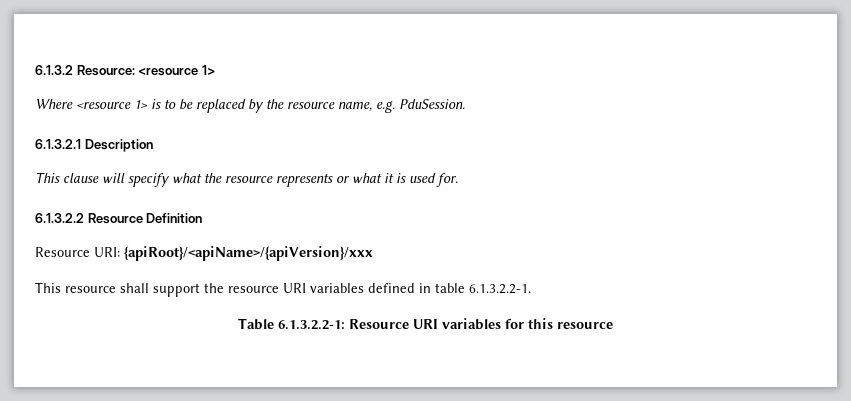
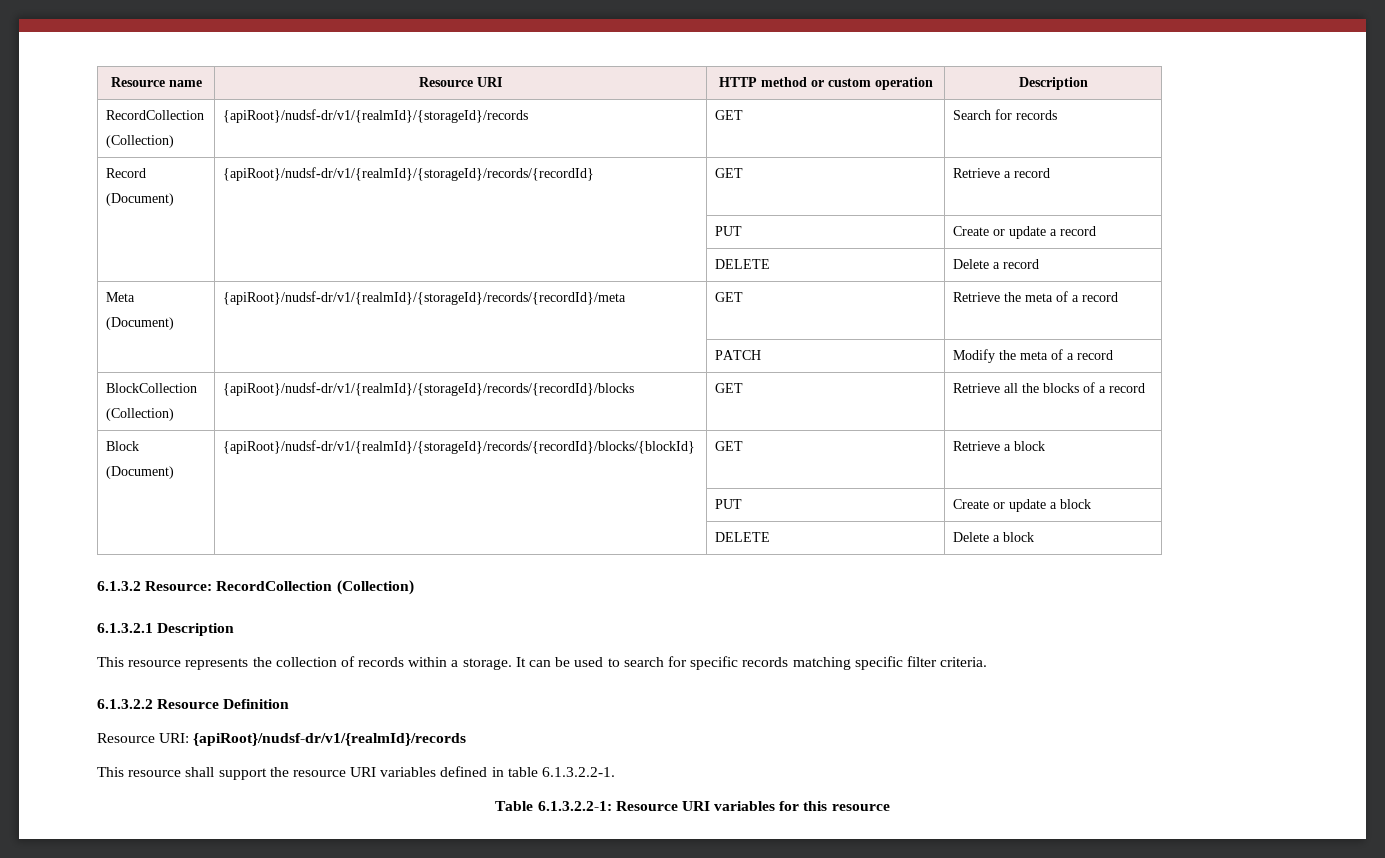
- 6.1.3.2 Resource: <resource 1>
- Where <resource 1> is to be replaced by the resource name, e.g. PduSession.
+ Resource name | Resource URI | HTTP method or custom operation | Description
+ RecordCollection
+ (Collection) | {apiRoot}/nudsf-dr/v1/{realmId}/{storageId}/records | GET | Search for records
+ Record
+ (Document) | {apiRoot}/nudsf-dr/v1/{realmId}/{storageId}/records/{recordId} | GET | Retrieve a record
+ | | PUT | Create or update a record
+ | | DELETE | Delete a record
+ Meta
+ (Document) | {apiRoot}/nudsf-dr/v1/{realmId}/{storageId}/records/{recordId}/meta | GET | Retrieve the meta of a record
+ | | PATCH | Modify the meta of a record
+ BlockCollection
+ (Collection) | {apiRoot}/nudsf-dr/v1/{realmId}/{storageId}/records/{recordId}/blocks | GET | Retrieve all the blocks of a record
+ Block
+ (Document) | {apiRoot}/nudsf-dr/v1/{realmId}/{storageId}/records/{recordId}/blocks/{blockId} | GET | Retrieve a block
+ | | PUT | Create or update a block
+ | | DELETE | Delete a block
+ 6.1.3.2 Resource: RecordCollection (Collection)
  6.1.3.2.1 Description
- This clause will specify what the resource represents or what it is used for.
+ This resource represents the collection of records within a storage. It can be used to search for specific records matching specific filter criteria.
- Resource URI: {apiRoot}/<apiName>/{apiVersion}/xxx
+ Resource URI: {apiRoot}/nudsf-dr/v1/{realmId}/records

